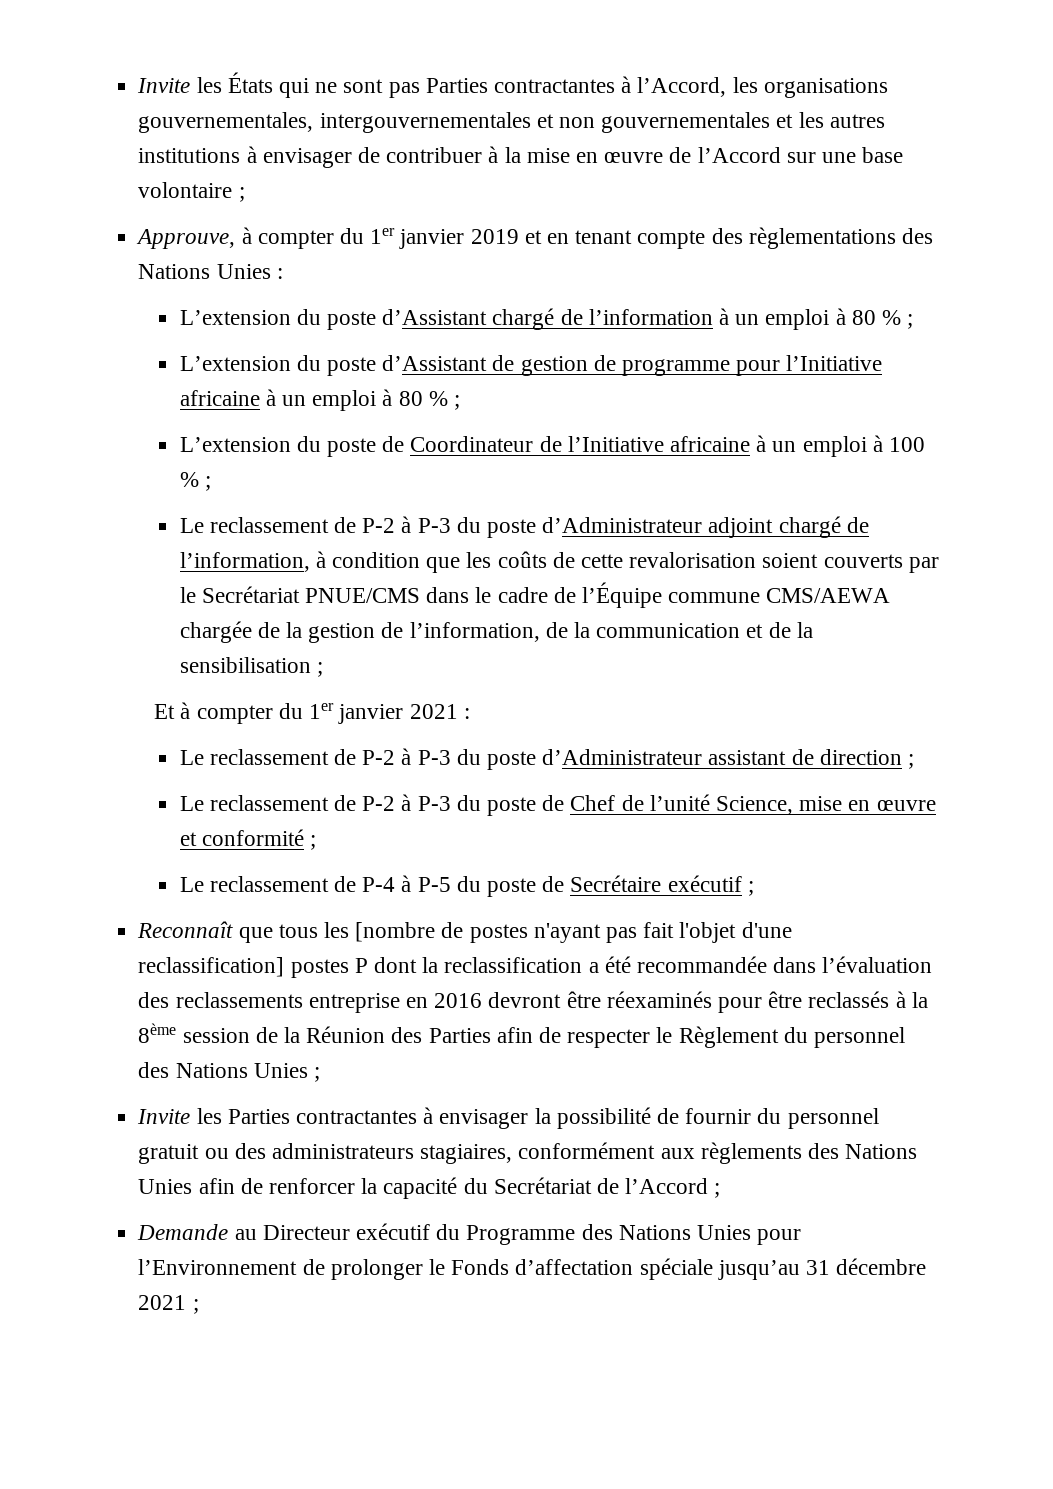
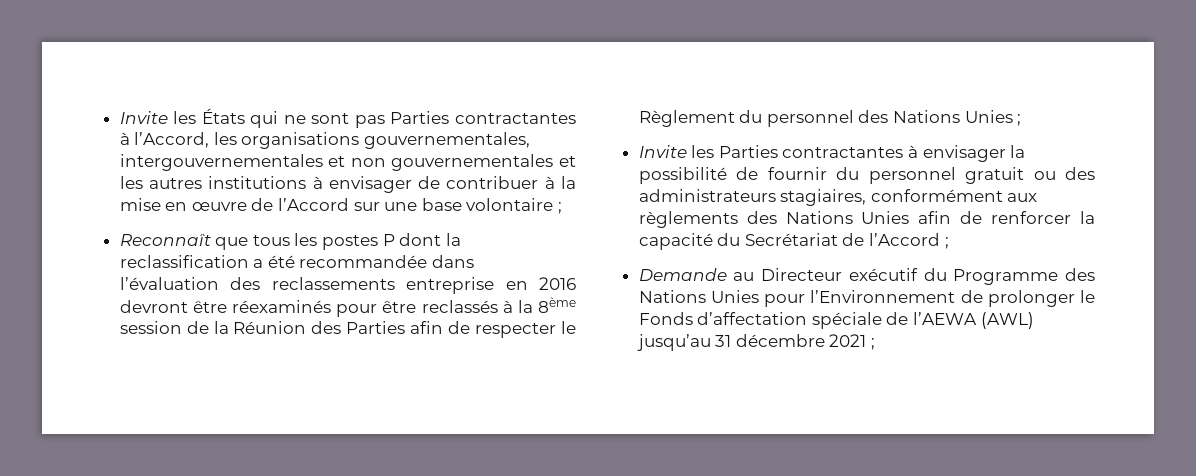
- Approuve, à compter du 1er janvier 2019 et en tenant compte des règlementations des Nations Unies :
- L’extension du poste d’Assistant chargé de l’information à un emploi à 80 % ;
- L’extension du poste d’Assistant de gestion de programme pour l’Initiative africaine à un emploi à 80 % ;
- L’extension du poste de Coordinateur de l’Initiative africaine à un emploi à 100 % ;
- Le reclassement de P-2 à P-3 du poste d’Administrateur adjoint chargé de l’information, à condition que les coûts de cette revalorisation soient couverts par le Secrétariat PNUE/CMS dans le cadre de l’Équipe commune CMS/AEWA chargée de la gestion de l’information, de la communication et de la sensibilisation ;
- Et à compter du 1er janvier 2021 :
- Le reclassement de P-2 à P-3 du poste d’Administrateur assistant de direction ;
- Le reclassement de P-2 à P-3 du poste de Chef de l’unité Science, mise en œuvre et conformité ;
- Le reclassement de P-4 à P-5 du poste de Secrétaire exécutif ;
- Reconnaît que tous les [nombre de postes n'ayant pas fait l'objet d'une reclassification] postes P dont la reclassification a été recommandée dans l’évaluation des reclassements entreprise en 2016 devront être réexaminés pour être reclassés à la 8ème session de la Réunion des Parties afin de respecter le Règlement du personnel des Nations Unies ;
+ Reconnaît que tous les postes P dont la reclassification a été recommandée dans l’évaluation des reclassements entreprise en 2016 devront être réexaminés pour être reclassés à la 8ème session de la Réunion des Parties afin de respecter le Règlement du personnel des Nations Unies ;
- Demande au Directeur exécutif du Programme des Nations Unies pour l’Environnement de prolonger le Fonds d’affectation spéciale jusqu’au 31 décembre 2021 ;
+ Demande au Directeur exécutif du Programme des Nations Unies pour l’Environnement de prolonger le Fonds d’affectation spéciale de l’AEWA (AWL) jusqu’au 31 décembre 2021 ;

